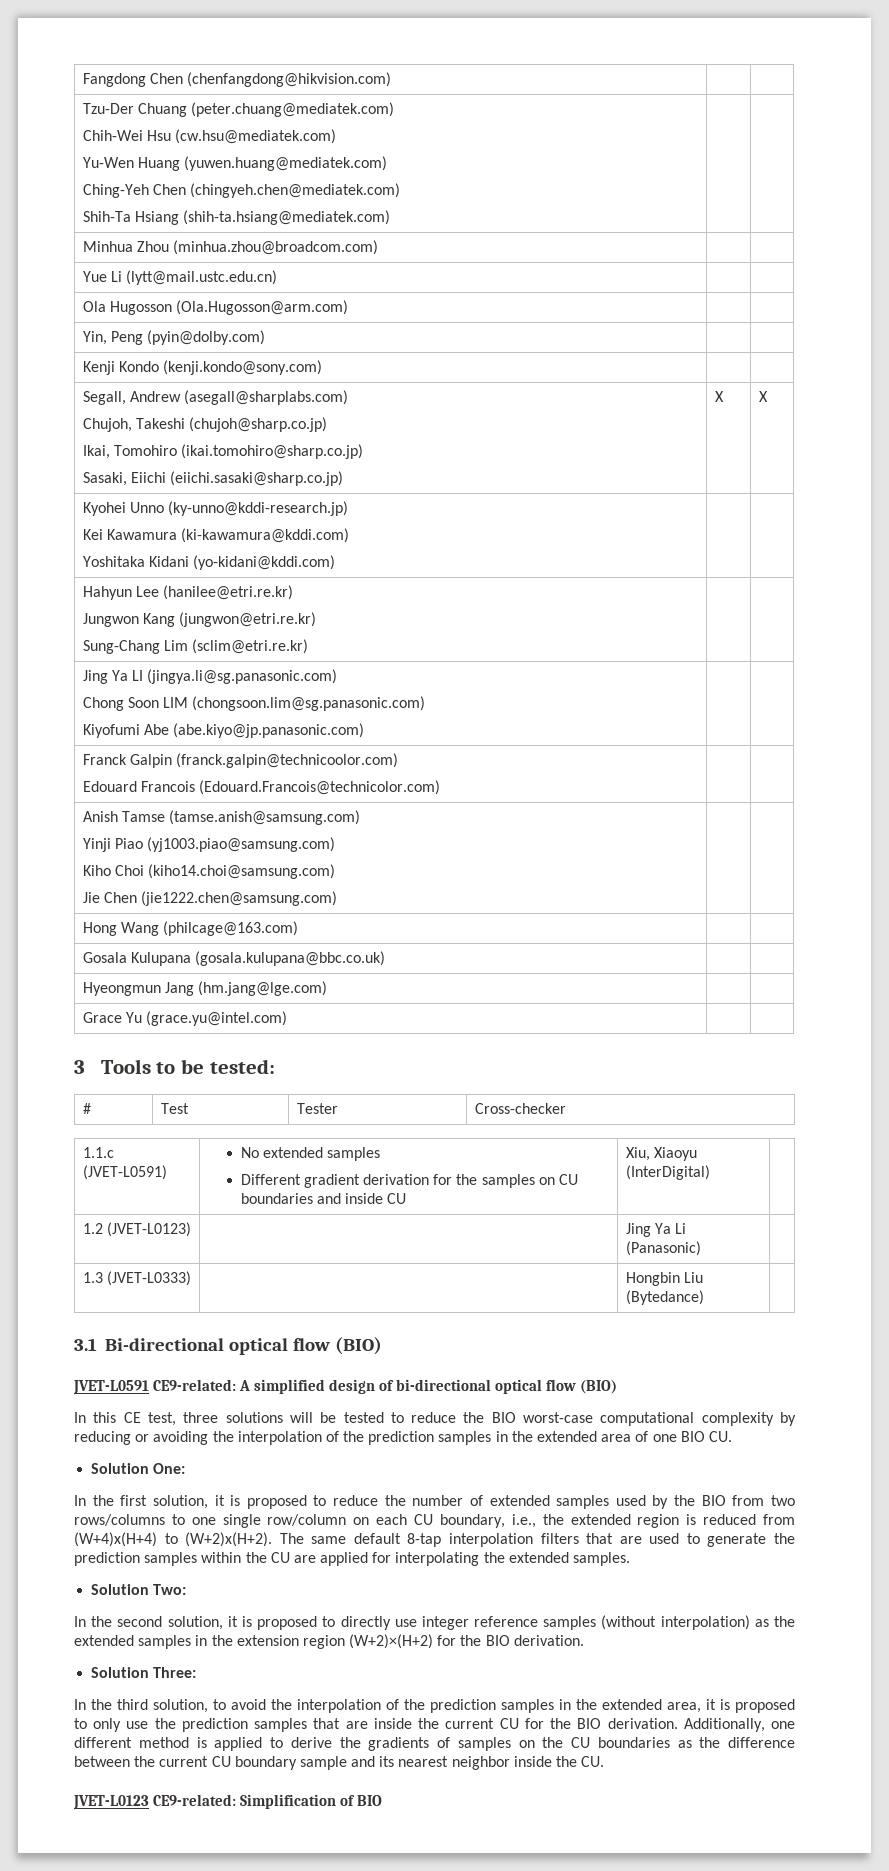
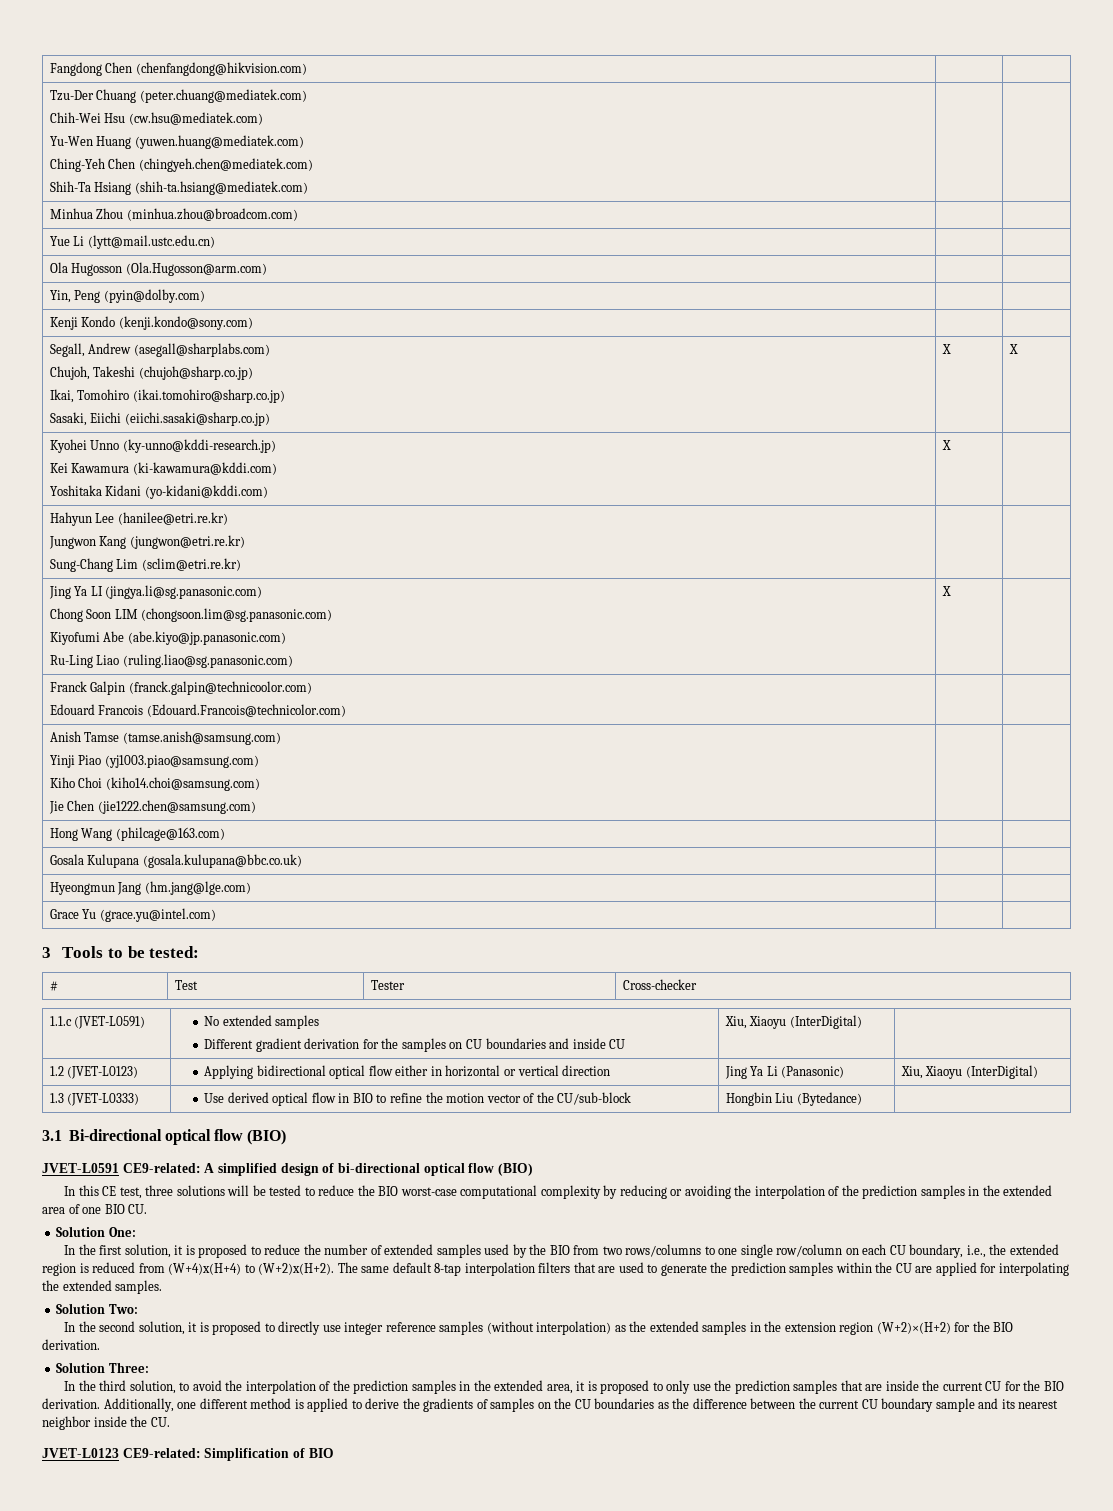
  Kyohei Unno (ky-unno@kddi-research.jp)
  Kei Kawamura (ki-kawamura@kddi.com)
- Yoshitaka Kidani (yo-kidani@kddi.com) | |
+ Yoshitaka Kidani (yo-kidani@kddi.com) | X |
  Jing Ya LI (jingya.li@sg.panasonic.com)
  Chong Soon LIM (chongsoon.lim@sg.panasonic.com)
- Kiyofumi Abe (abe.kiyo@jp.panasonic.com) | |
+ Kiyofumi Abe (abe.kiyo@jp.panasonic.com)
+ Ru-Ling Liao (ruling.liao@sg.panasonic.com) | X |
- 1.2 (JVET-L0123) | | Jing Ya Li (Panasonic) |
+ 1.2 (JVET-L0123) | Applying bidirectional optical flow either in horizontal or vertical direction | Jing Ya Li (Panasonic) | Xiu, Xiaoyu (InterDigital)
- 1.3 (JVET-L0333) | | Hongbin Liu (Bytedance) |
+ 1.3 (JVET-L0333) | Use derived optical flow in BIO to refine the motion vector of the CU/sub-block | Hongbin Liu (Bytedance) |

